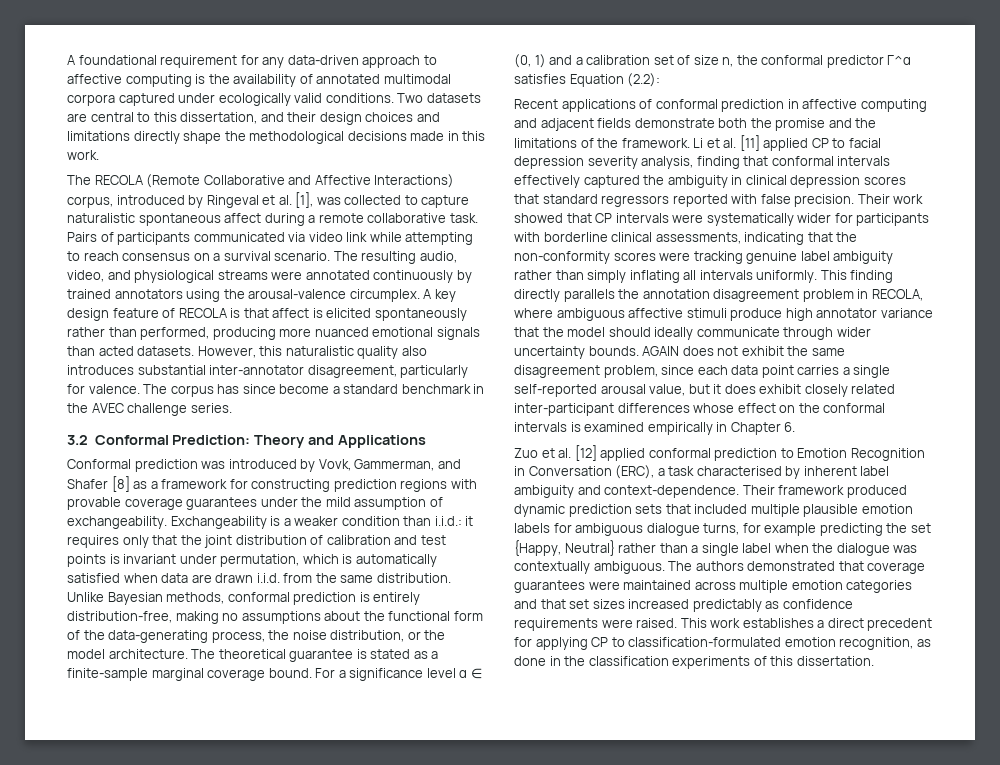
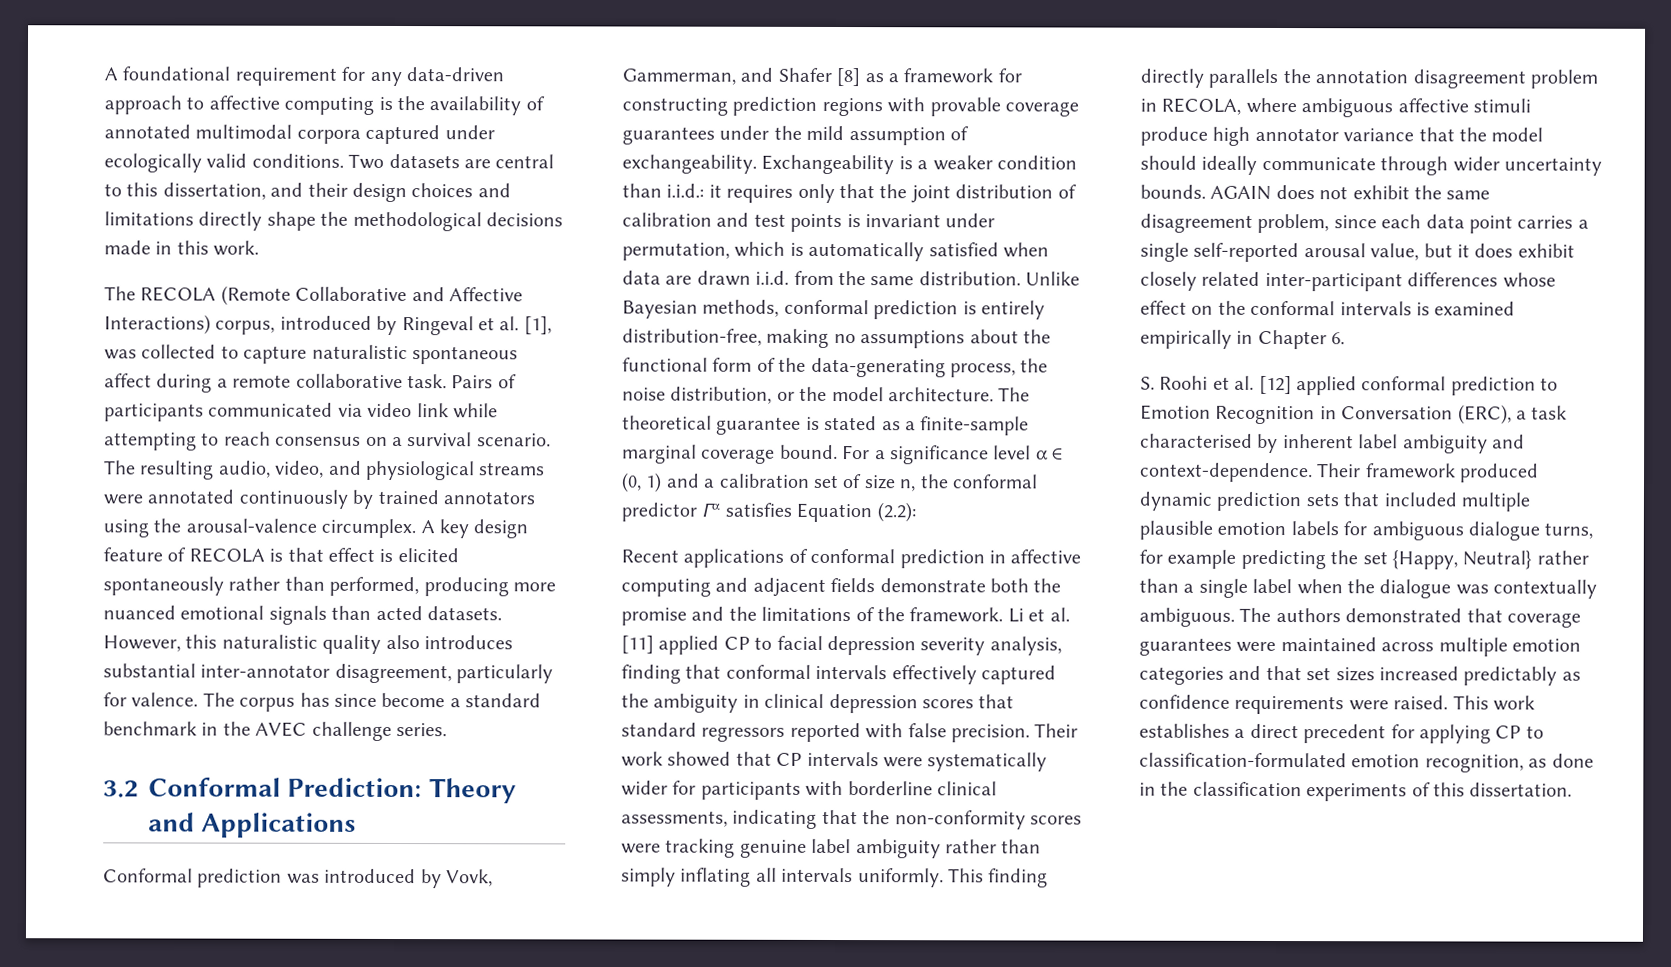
- A key design feature of RECOLA is that affect is elicited spontaneously rather than performed, producing more nuanced emotional signals than acted datasets.
+ A key design feature of RECOLA is that effect is elicited spontaneously rather than performed, producing more nuanced emotional signals than acted datasets.
- For a significance level α ∈ (0, 1) and a calibration set of size n, the conformal predictor Γ^α satisfies Equation (2.2):
+ For a significance level α ∈ (0, 1) and a calibration set of size n, the conformal predictor Γα satisfies Equation (2.2):
- Zuo et al. [12] applied conformal prediction to Emotion Recognition in Conversation (ERC), a task characterised by inherent label ambiguity and context-dependence.
+ S. Roohi et al. [12] applied conformal prediction to Emotion Recognition in Conversation (ERC), a task characterised by inherent label ambiguity and context-dependence.

